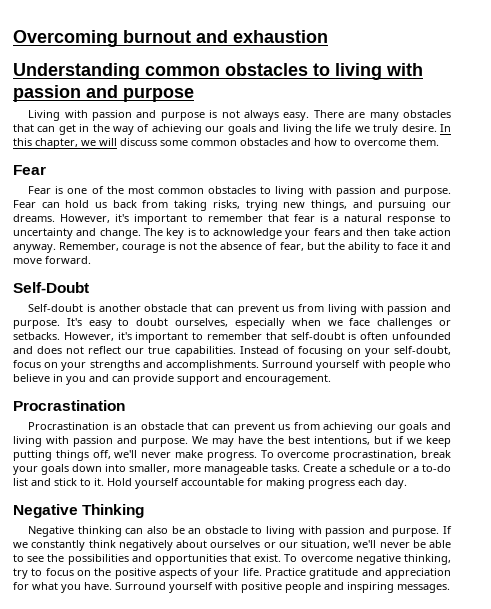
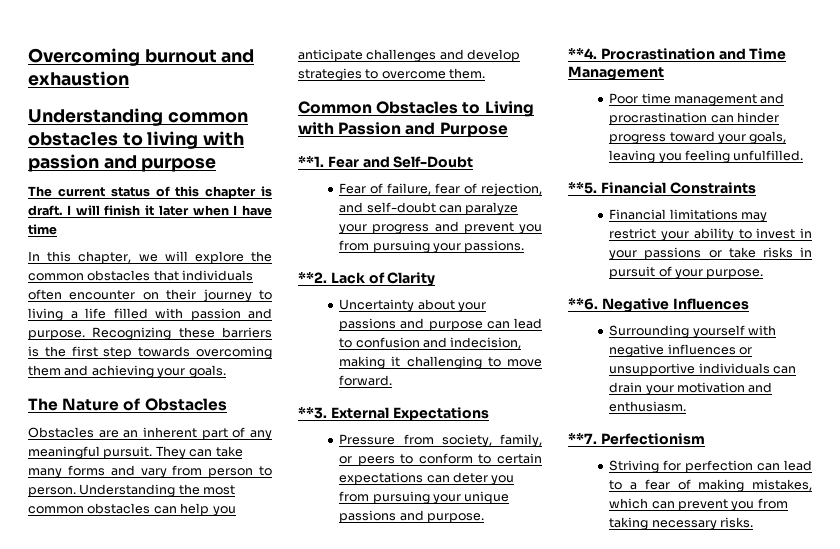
- Living with passion and purpose is not always easy. There are many obstacles that can get in the way of achieving our goals and living the life we truly desire. In this chapter, we will discuss some common obstacles and how to overcome them.
- Fear
- Fear is one of the most common obstacles to living with passion and purpose. Fear can hold us back from taking risks, trying new things, and pursuing our dreams. However, it's important to remember that fear is a natural response to uncertainty and change. The key is to acknowledge your fears and then take action anyway. Remember, courage is not the absence of fear, but the ability to face it and move forward.
- Self-Doubt
- Self-doubt is another obstacle that can prevent us from living with passion and purpose. It's easy to doubt ourselves, especially when we face challenges or setbacks. However, it's important to remember that self-doubt is often unfounded and does not reflect our true capabilities. Instead of focusing on your self-doubt, focus on your strengths and accomplishments. Surround yourself with people who believe in you and can provide support and encouragement.
- Procrastination
- Procrastination is an obstacle that can prevent us from achieving our goals and living with passion and purpose. We may have the best intentions, but if we keep putting things off, we'll never make progress. To overcome procrastination, break your goals down into smaller, more manageable tasks. Create a schedule or a to-do list and stick to it. Hold yourself accountable for making progress each day.
- Negative Thinking
- Negative thinking can also be an obstacle to living with passion and purpose. If we constantly think negatively about ourselves or our situation, we'll never be able to see the possibilities and opportunities that exist. To overcome negative thinking, try to focus on the positive aspects of your life. Practice gratitude and appreciation for what you have. Surround yourself with positive people and inspiring messages.
+ The current status of this chapter is draft. I will finish it later when I have time
+ In this chapter, we will explore the common obstacles that individuals often encounter on their journey to living a life filled with passion and purpose. Recognizing these barriers is the first step towards overcoming them and achieving your goals.
+ The Nature of Obstacles
+ Obstacles are an inherent part of any meaningful pursuit. They can take many forms and vary from person to person. Understanding the most common obstacles can help you anticipate challenges and develop strategies to overcome them.
+ Common Obstacles to Living with Passion and Purpose
+ **1. Fear and Self-Doubt
+ Fear of failure, fear of rejection, and self-doubt can paralyze your progress and prevent you from pursuing your passions.
+ **2. Lack of Clarity
+ Uncertainty about your passions and purpose can lead to confusion and indecision, making it challenging to move forward.
+ **3. External Expectations
+ Pressure from society, family, or peers to conform to certain expectations can deter you from pursuing your unique passions and purpose.
+ **4. Procrastination and Time Management
+ Poor time management and procrastination can hinder progress toward your goals, leaving you feeling unfulfilled.
+ **5. Financial Constraints
+ Financial limitations may restrict your ability to invest in your passions or take risks in pursuit of your purpose.
+ **6. Negative Influences
+ Surrounding yourself with negative influences or unsupportive individuals can drain your motivation and enthusiasm.
+ **7. Perfectionism
+ Striving for perfection can lead to a fear of making mistakes, which can prevent you from taking necessary risks.

